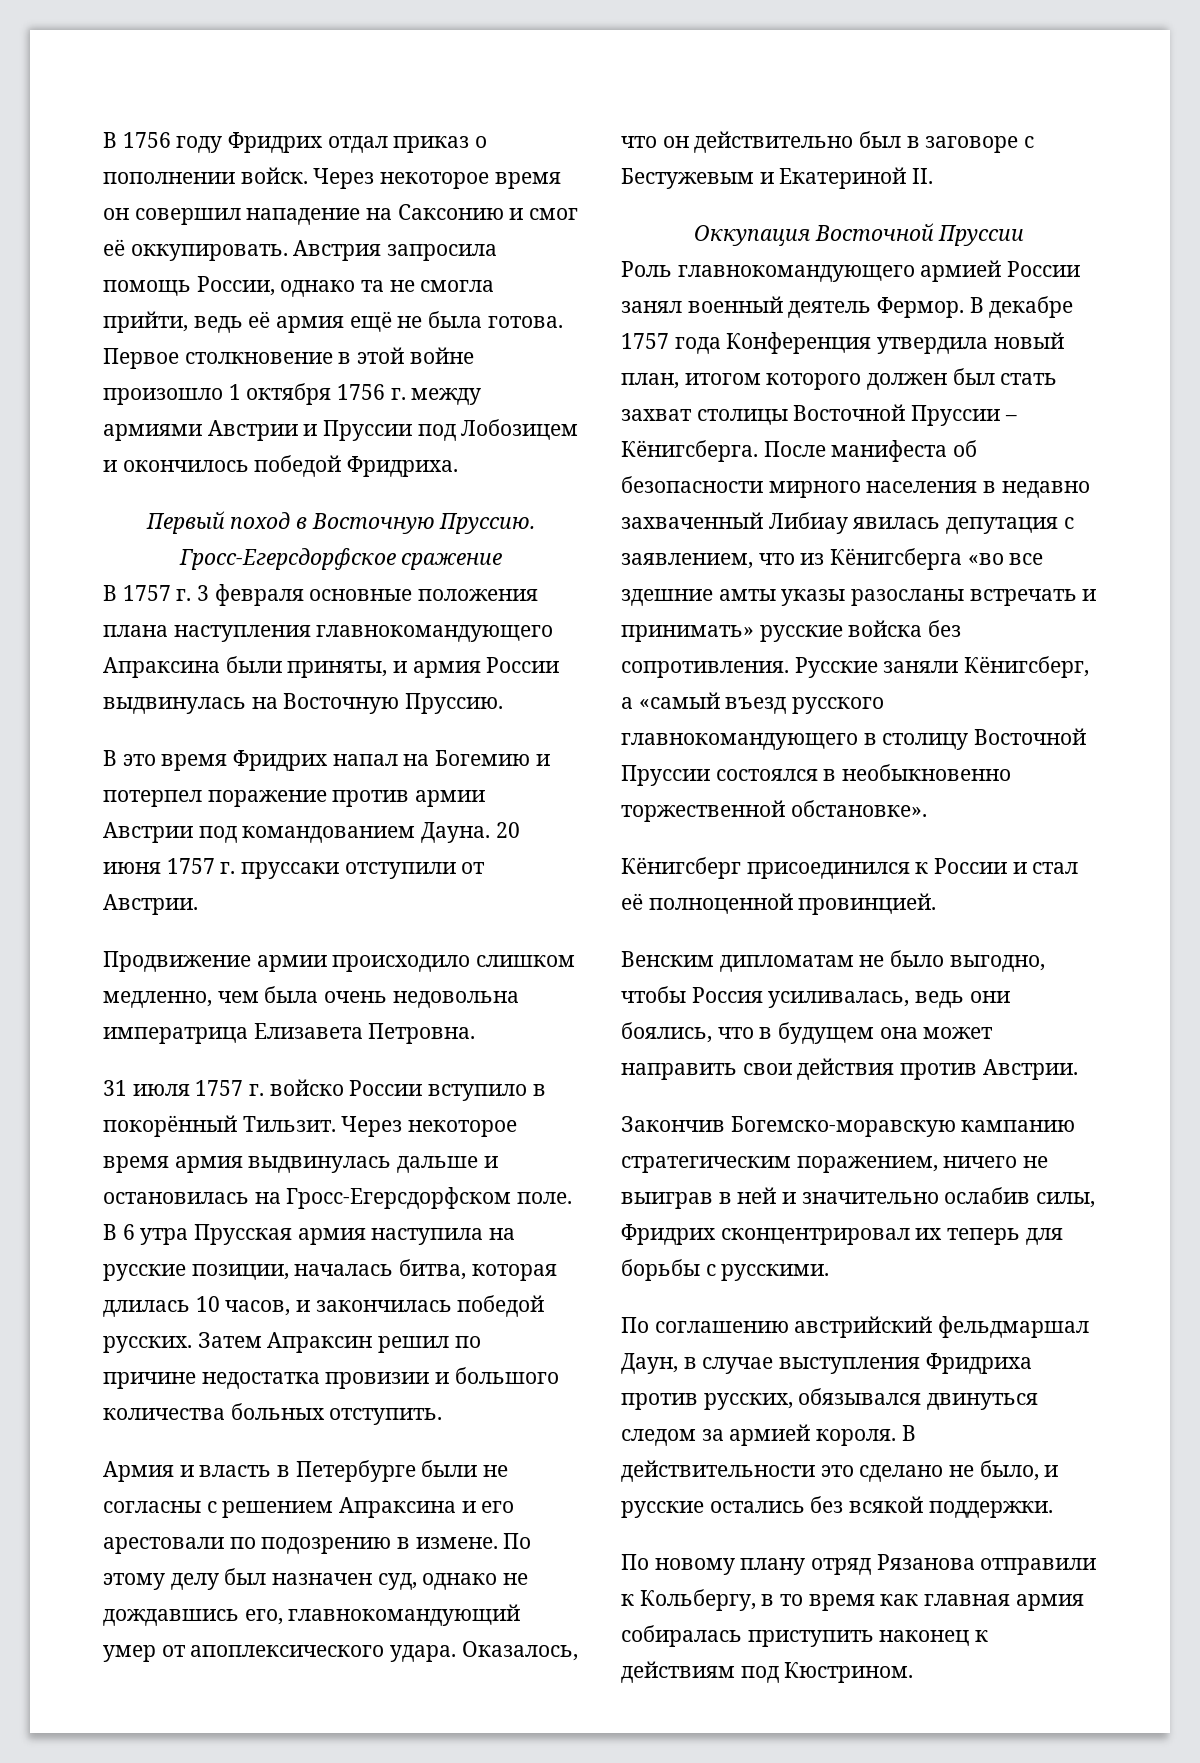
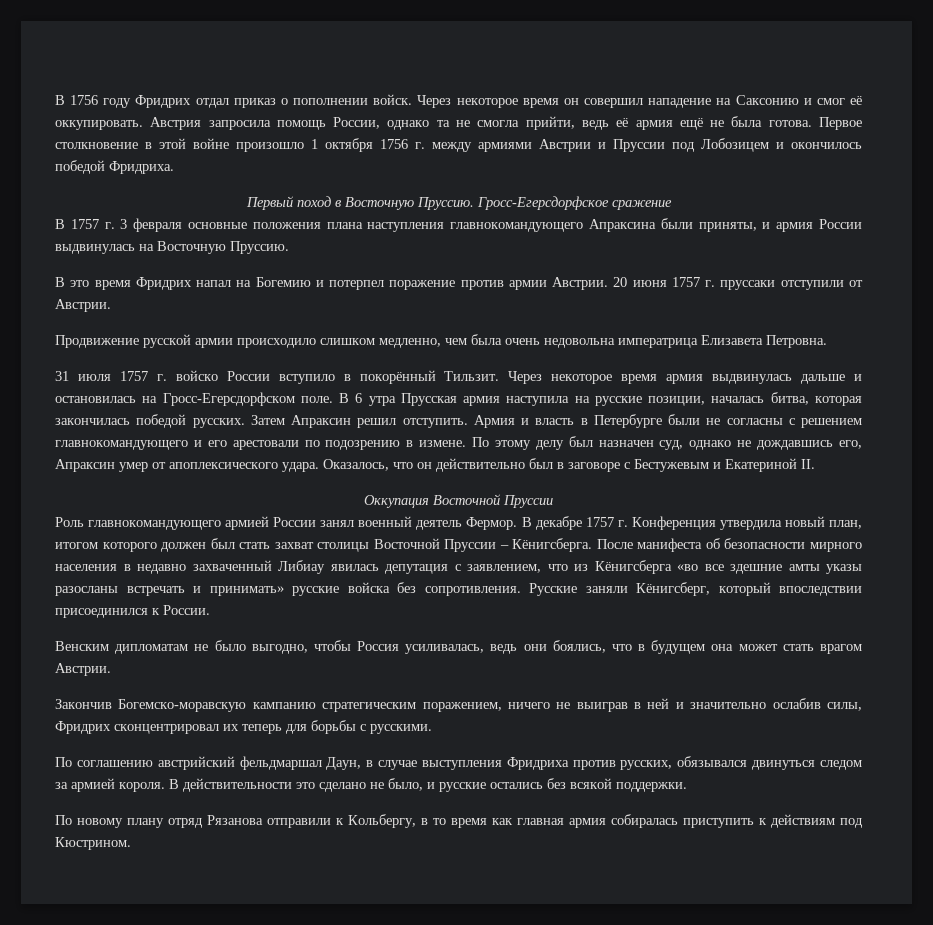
- В это время Фридрих напал на Богемию и потерпел поражение против армии Австрии под командованием Дауна.
+ В это время Фридрих напал на Богемию и потерпел поражение против армии Австрии.
- Продвижение армии происходило слишком медленно, чем была очень недовольна императрица Елизавета Петровна.
+ Продвижение русской армии происходило слишком медленно, чем была очень недовольна императрица Елизавета Петровна.
- В 6 утра Прусская армия наступила на русские позиции, началась битва, которая длилась 10 часов, и закончилась победой русских.
+ В 6 утра Прусская армия наступила на русские позиции, началась битва, которая закончилась победой русских.
- Затем Апраксин решил по причине недостатка провизии и большого количества больных отступить.
- Армия и власть в Петербурге были не согласны с решением Апраксина и его арестовали по подозрению в измене.
+ Затем Апраксин решил отступить. Армия и власть в Петербурге были не согласны с решением главнокомандующего и его арестовали по подозрению в измене.
- По этому делу был назначен суд, однако не дождавшись его, главнокомандующий умер от апоплексического удара.
+ По этому делу был назначен суд, однако не дождавшись его, Апраксин умер от апоплексического удара.
- В декабре 1757 года Конференция утвердила новый план, итогом которого должен был стать захват столицы Восточной Пруссии – Кёнигсберга.
+ В декабре 1757 г. Конференция утвердила новый план, итогом которого должен был стать захват столицы Восточной Пруссии – Кёнигсберга.
- Русские заняли Кёнигсберг, а «самый въезд русского главнокомандующего в столицу Восточной Пруссии состоялся в необыкновенно торжественной обстановке».
- Кёнигсберг присоединился к России и стал её полноценной провинцией.
+ Русские заняли Кёнигсберг, который впоследствии присоединился к России.
- Венским дипломатам не было выгодно, чтобы Россия усиливалась, ведь они боялись, что в будущем она может направить свои действия против Австрии.
+ Венским дипломатам не было выгодно, чтобы Россия усиливалась, ведь они боялись, что в будущем она может стать врагом Австрии.
- По новому плану отряд Рязанова отправили к Кольбергу, в то время как главная армия собиралась приступить наконец к действиям под Кюстрином.
+ По новому плану отряд Рязанова отправили к Кольбергу, в то время как главная армия собиралась приступить к действиям под Кюстрином.

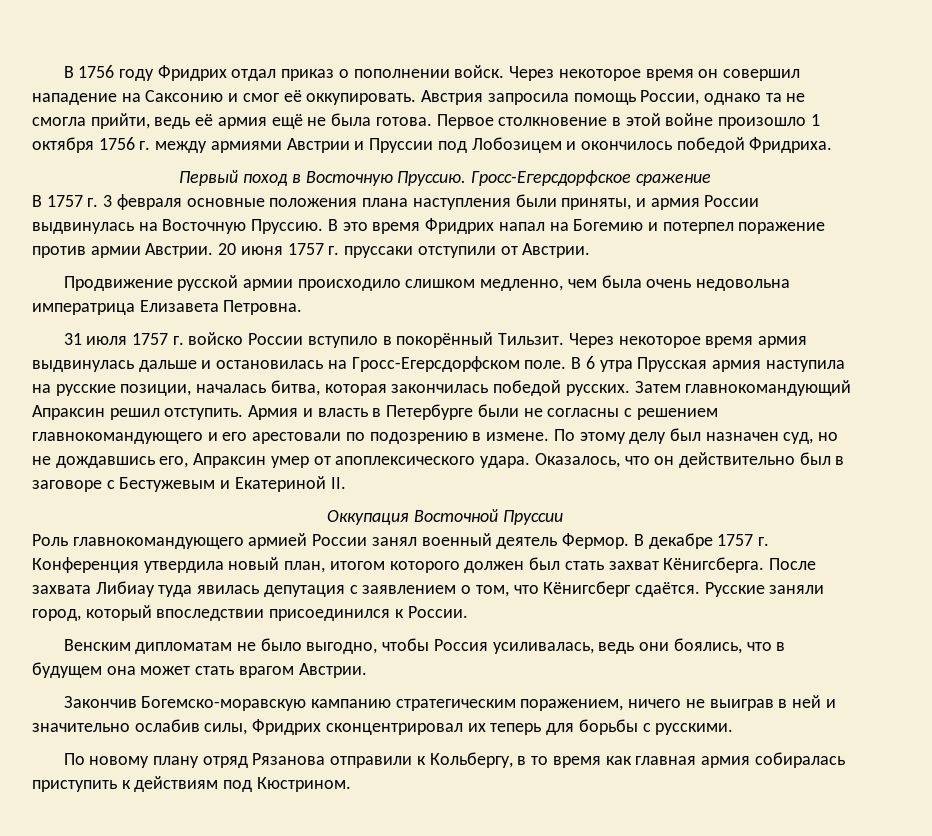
- В 1757 г. 3 февраля основные положения плана наступления главнокомандующего Апраксина были приняты, и армия России выдвинулась на Восточную Пруссию.
- В это время Фридрих напал на Богемию и потерпел поражение против армии Австрии.
+ В 1757 г. 3 февраля основные положения плана наступления были приняты, и армия России выдвинулась на Восточную Пруссию. В это время Фридрих напал на Богемию и потерпел поражение против армии Австрии.
- Затем Апраксин решил отступить.
+ Затем главнокомандующий Апраксин решил отступить.
- По этому делу был назначен суд, однако не дождавшись его, Апраксин умер от апоплексического удара.
+ По этому делу был назначен суд, но не дождавшись его, Апраксин умер от апоплексического удара.
- В декабре 1757 г. Конференция утвердила новый план, итогом которого должен был стать захват столицы Восточной Пруссии – Кёнигсберга. После манифеста об безопасности мирного населения в недавно захваченный Либиау явилась депутация с заявлением, что из Кёнигсберга «во все здешние амты указы разосланы встречать и принимать» русские войска без сопротивления.
+ В декабре 1757 г. Конференция утвердила новый план, итогом которого должен был стать захват Кёнигсберга. После захвата Либиау туда явилась депутация с заявлением о том, что Кёнигсберг сдаётся.
- Русские заняли Кёнигсберг, который впоследствии присоединился к России.
+ Русские заняли город, который впоследствии присоединился к России.
- По соглашению австрийский фельдмаршал Даун, в случае выступления Фридриха против русских, обязывался двинуться следом за армией короля. В действительности это сделано не было, и русские остались без всякой поддержки.

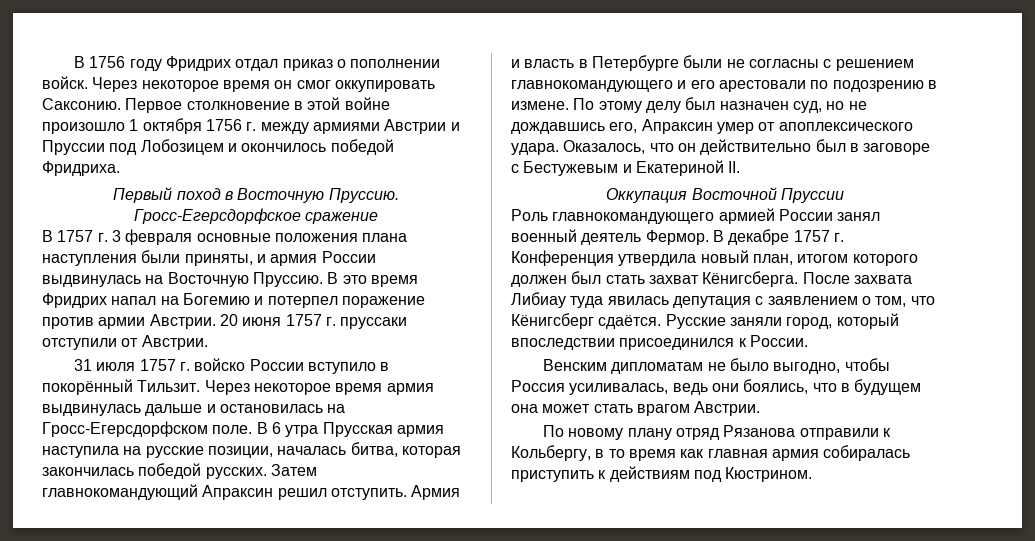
- Через некоторое время он совершил нападение на Саксонию и смог её оккупировать. Австрия запросила помощь России, однако та не смогла прийти, ведь её армия ещё не была готова.
+ Через некоторое время он смог оккупировать Саксонию.
- Продвижение русской армии происходило слишком медленно, чем была очень недовольна императрица Елизавета Петровна.
- Закончив Богемско-моравскую кампанию стратегическим поражением, ничего не выиграв в ней и значительно ослабив силы, Фридрих сконцентрировал их теперь для борьбы с русскими.

